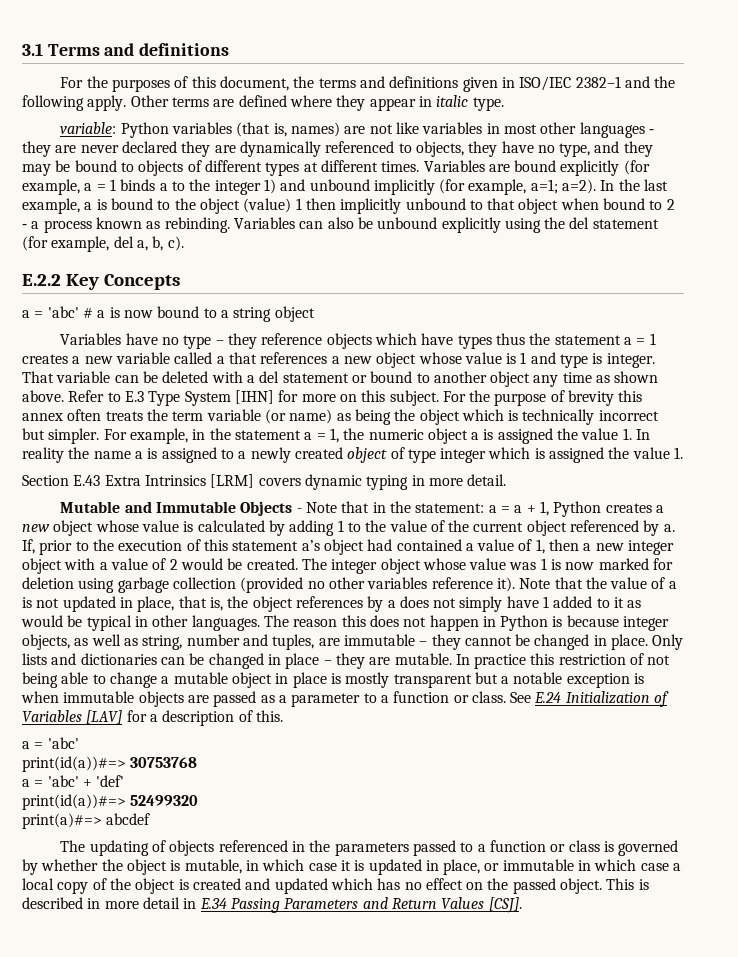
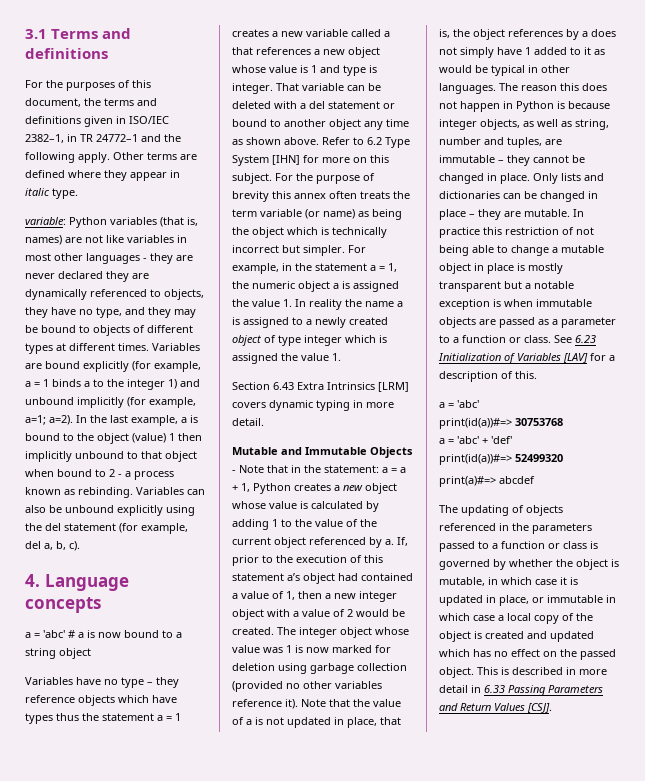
- For the purposes of this document, the terms and definitions given in ISO/IEC 2382–1 and the following apply.
+ For the purposes of this document, the terms and definitions given in ISO/IEC 2382–1, in TR 24772–1 and the following apply.
- E.2.2 Key Concepts
+ 4. Language concepts
- Refer to E.3 Type System [IHN] for more on this subject.
+ Refer to 6.2 Type System [IHN] for more on this subject.
- Section E.43 Extra Intrinsics [LRM] covers dynamic typing in more detail.
+ Section 6.43 Extra Intrinsics [LRM] covers dynamic typing in more detail.
- See E.24 Initialization of Variables [LAV] for a description of this.
+ See 6.23 Initialization of Variables [LAV] for a description of this.
- This is described in more detail in E.34 Passing Parameters and Return Values [CSJ].
+ This is described in more detail in 6.33 Passing Parameters and Return Values [CSJ].

